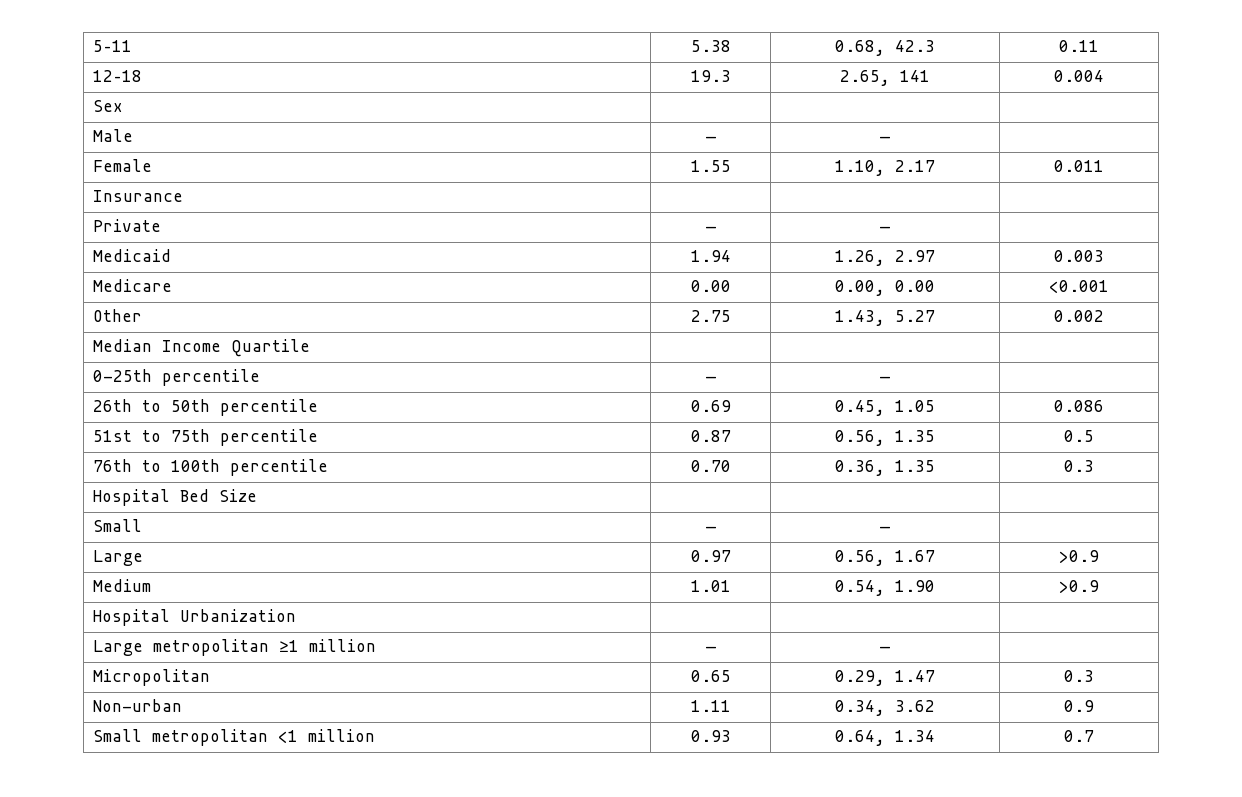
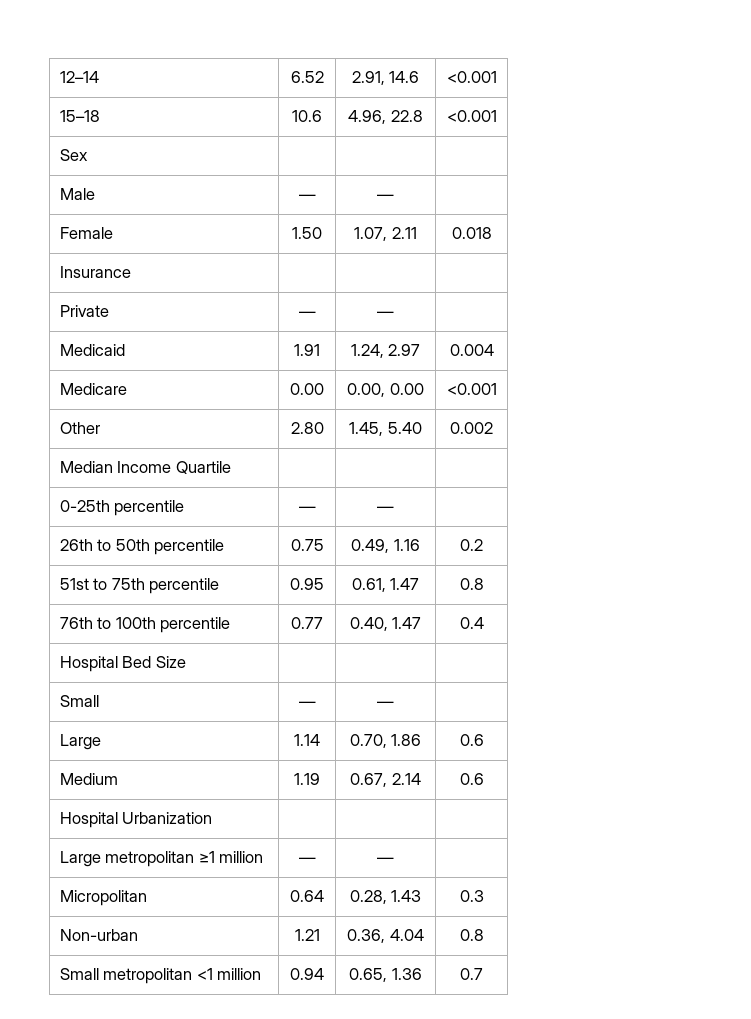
- 5–11 | 5.38 | 0.68, 42.3 | 0.11
- 12–18 | 19.3 | 2.65, 141 | 0.004
+ 12–14 | 6.52 | 2.91, 14.6 | <0.001
+ 15–18 | 10.6 | 4.96, 22.8 | <0.001
- Female | 1.55 | 1.10, 2.17 | 0.011
+ Female | 1.50 | 1.07, 2.11 | 0.018
- Medicaid | 1.94 | 1.26, 2.97 | 0.003
+ Medicaid | 1.91 | 1.24, 2.97 | 0.004
- Other | 2.75 | 1.43, 5.27 | 0.002
+ Other | 2.80 | 1.45, 5.40 | 0.002
- 26th to 50th percentile | 0.69 | 0.45, 1.05 | 0.086
+ 26th to 50th percentile | 0.75 | 0.49, 1.16 | 0.2
- 51st to 75th percentile | 0.87 | 0.56, 1.35 | 0.5
+ 51st to 75th percentile | 0.95 | 0.61, 1.47 | 0.8
- 76th to 100th percentile | 0.70 | 0.36, 1.35 | 0.3
+ 76th to 100th percentile | 0.77 | 0.40, 1.47 | 0.4
- Large | 0.97 | 0.56, 1.67 | >0.9
- Medium | 1.01 | 0.54, 1.90 | >0.9
+ Large | 1.14 | 0.70, 1.86 | 0.6
+ Medium | 1.19 | 0.67, 2.14 | 0.6
- Micropolitan | 0.65 | 0.29, 1.47 | 0.3
+ Micropolitan | 0.64 | 0.28, 1.43 | 0.3
- Non-urban | 1.11 | 0.34, 3.62 | 0.9
+ Non-urban | 1.21 | 0.36, 4.04 | 0.8
- Small metropolitan <1 million | 0.93 | 0.64, 1.34 | 0.7
+ Small metropolitan <1 million | 0.94 | 0.65, 1.36 | 0.7

